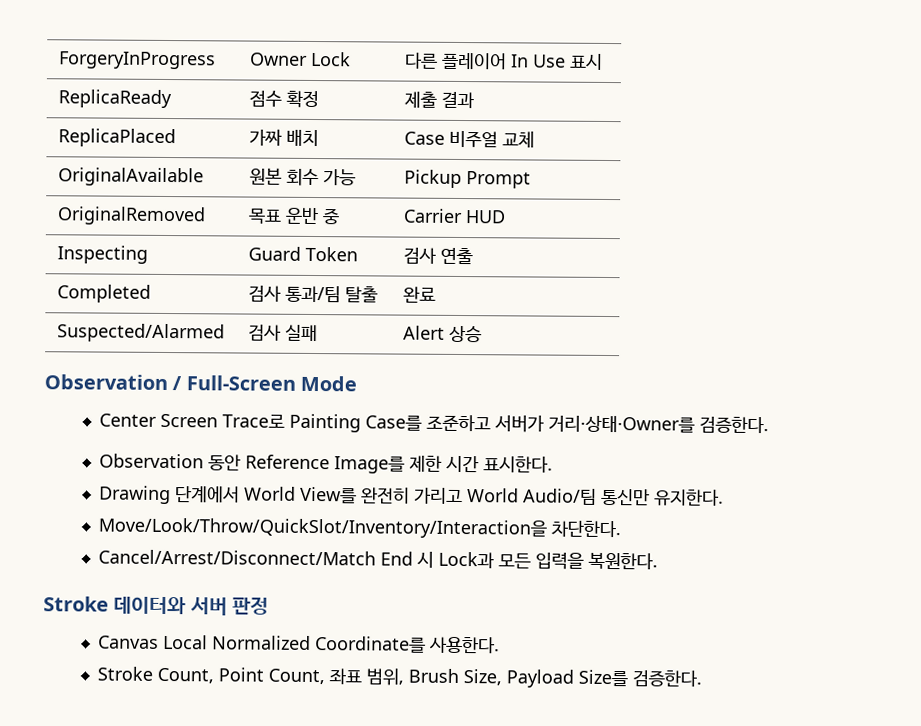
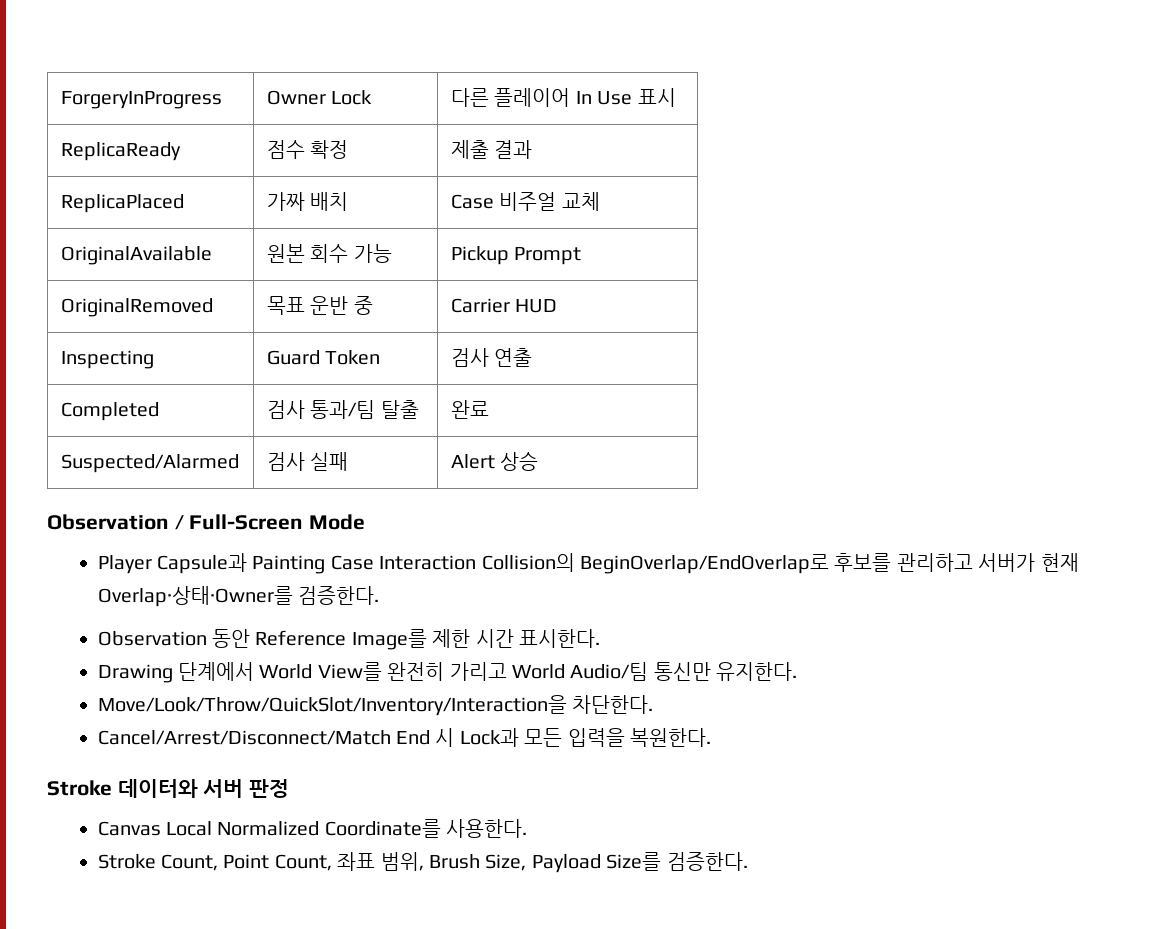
- Center Screen Trace로 Painting Case를 조준하고 서버가 거리·상태·Owner를 검증한다.
+ Player Capsule과 Painting Case Interaction Collision의 BeginOverlap/EndOverlap로 후보를 관리하고 서버가 현재 Overlap·상태·Owner를 검증한다.

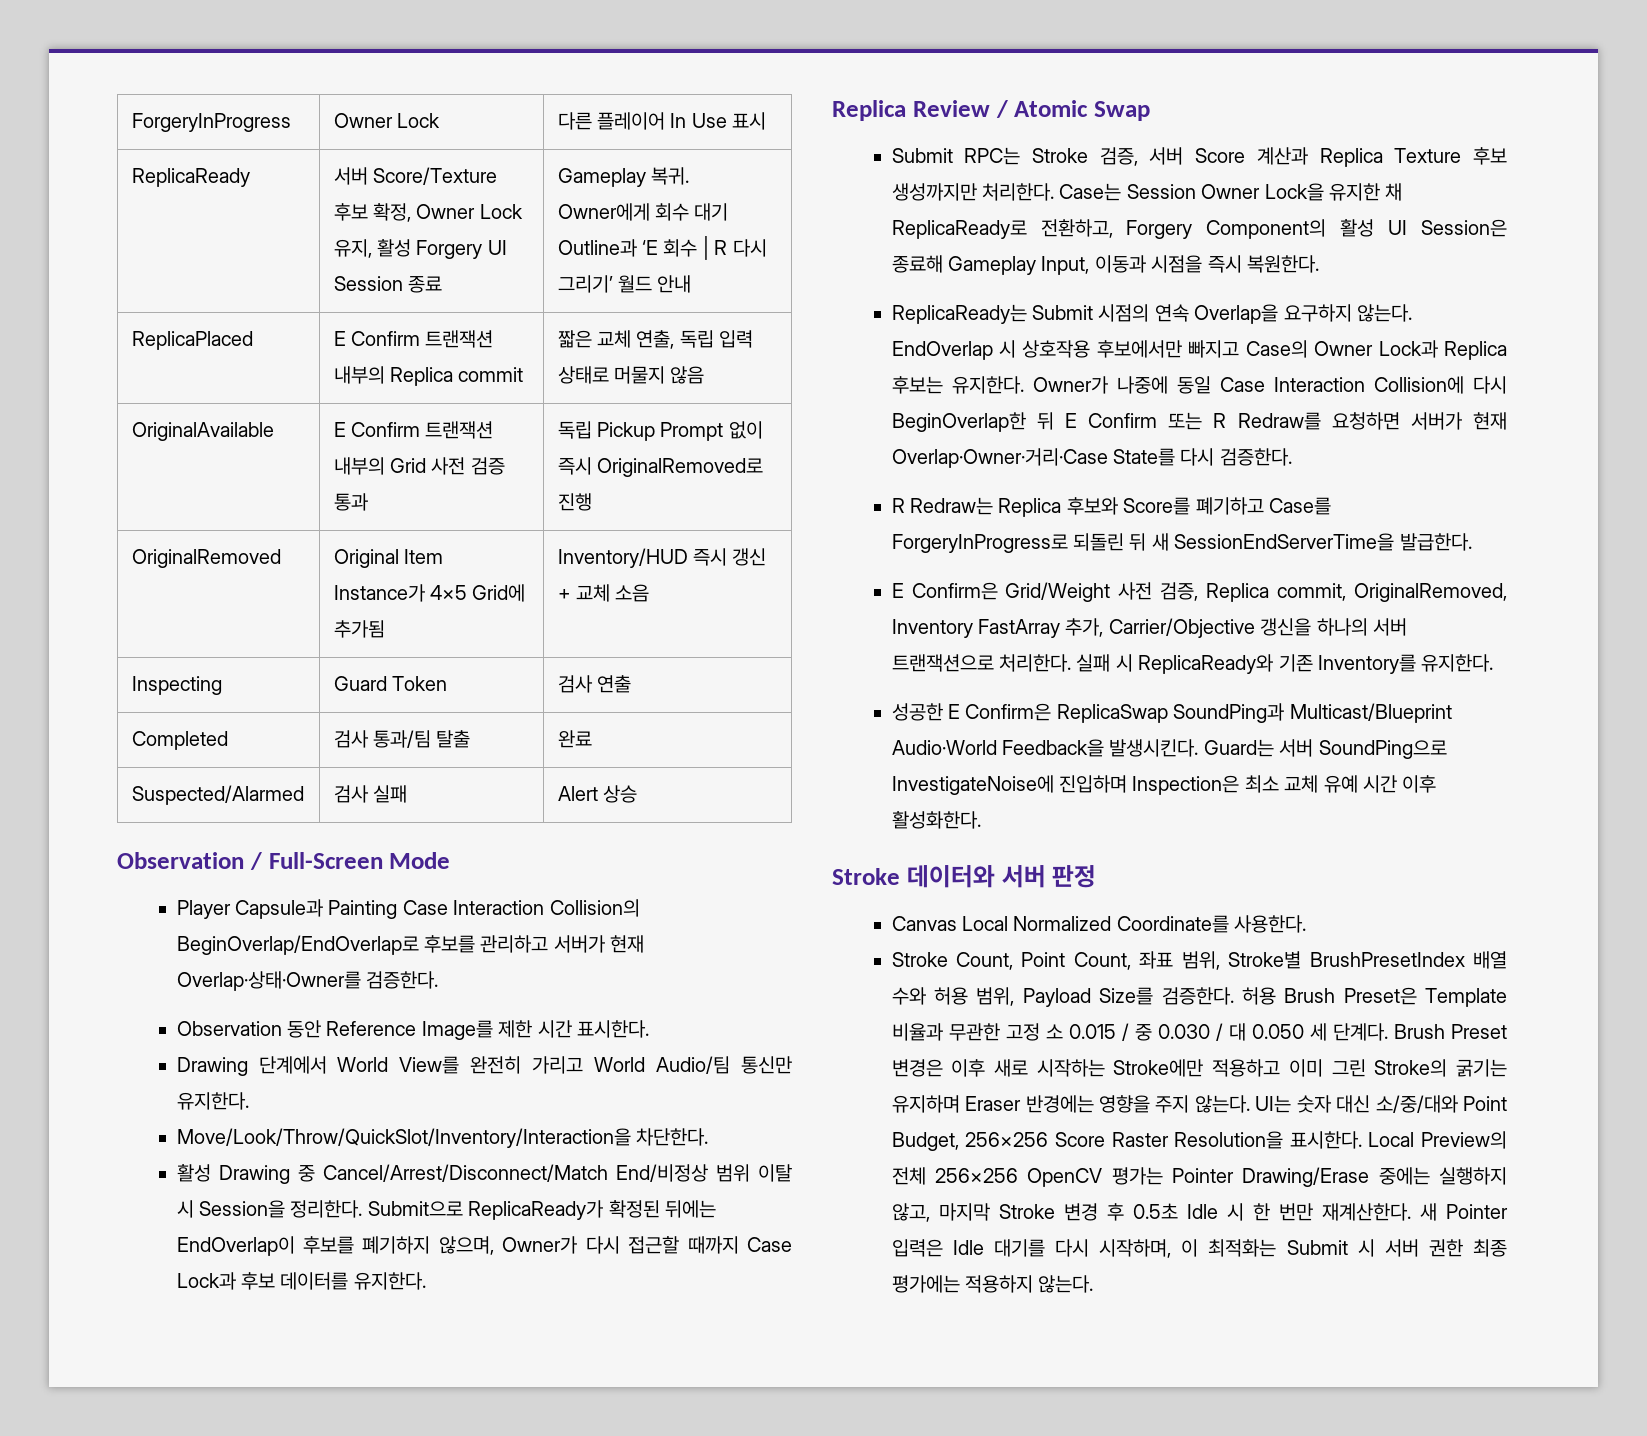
- ReplicaReady | 점수 확정 | 제출 결과
- ReplicaPlaced | 가짜 배치 | Case 비주얼 교체
- OriginalAvailable | 원본 회수 가능 | Pickup Prompt
- OriginalRemoved | 목표 운반 중 | Carrier HUD
+ ReplicaReady | 서버 Score/Texture 후보 확정, Owner Lock 유지, 활성 Forgery UI Session 종료 | Gameplay 복귀. Owner에게 회수 대기 Outline과 ‘E 회수 | R 다시 그리기’ 월드 안내
+ ReplicaPlaced | E Confirm 트랜잭션 내부의 Replica commit | 짧은 교체 연출, 독립 입력 상태로 머물지 않음
+ OriginalAvailable | E Confirm 트랜잭션 내부의 Grid 사전 검증 통과 | 독립 Pickup Prompt 없이 즉시 OriginalRemoved로 진행
+ OriginalRemoved | Original Item Instance가 4×5 Grid에 추가됨 | Inventory/HUD 즉시 갱신 + 교체 소음
- Cancel/Arrest/Disconnect/Match End 시 Lock과 모든 입력을 복원한다.
+ 활성 Drawing 중 Cancel/Arrest/Disconnect/Match End/비정상 범위 이탈 시 Session을 정리한다. Submit으로 ReplicaReady가 확정된 뒤에는 EndOverlap이 후보를 폐기하지 않으며, Owner가 다시 접근할 때까지 Case Lock과 후보 데이터를 유지한다.
+ Replica Review / Atomic Swap
+ Submit RPC는 Stroke 검증, 서버 Score 계산과 Replica Texture 후보 생성까지만 처리한다. Case는 Session Owner Lock을 유지한 채 ReplicaReady로 전환하고, Forgery Component의 활성 UI Session은 종료해 Gameplay Input, 이동과 시점을 즉시 복원한다.
+ ReplicaReady는 Submit 시점의 연속 Overlap을 요구하지 않는다. EndOverlap 시 상호작용 후보에서만 빠지고 Case의 Owner Lock과 Replica 후보는 유지한다. Owner가 나중에 동일 Case Interaction Collision에 다시 BeginOverlap한 뒤 E Confirm 또는 R Redraw를 요청하면 서버가 현재 Overlap·Owner·거리·Case State를 다시 검증한다.
+ R Redraw는 Replica 후보와 Score를 폐기하고 Case를 ForgeryInProgress로 되돌린 뒤 새 SessionEndServerTime을 발급한다.
+ E Confirm은 Grid/Weight 사전 검증, Replica commit, OriginalRemoved, Inventory FastArray 추가, Carrier/Objective 갱신을 하나의 서버 트랜잭션으로 처리한다. 실패 시 ReplicaReady와 기존 Inventory를 유지한다.
+ 성공한 E Confirm은 ReplicaSwap SoundPing과 Multicast/Blueprint Audio·World Feedback을 발생시킨다. Guard는 서버 SoundPing으로 InvestigateNoise에 진입하며 Inspection은 최소 교체 유예 시간 이후 활성화한다.
- Stroke Count, Point Count, 좌표 범위, Brush Size, Payload Size를 검증한다.
+ Stroke Count, Point Count, 좌표 범위, Stroke별 BrushPresetIndex 배열 수와 허용 범위, Payload Size를 검증한다. 허용 Brush Preset은 Template 비율과 무관한 고정 소 0.015 / 중 0.030 / 대 0.050 세 단계다. Brush Preset 변경은 이후 새로 시작하는 Stroke에만 적용하고 이미 그린 Stroke의 굵기는 유지하며 Eraser 반경에는 영향을 주지 않는다. UI는 숫자 대신 소/중/대와 Point Budget, 256×256 Score Raster Resolution을 표시한다. Local Preview의 전체 256×256 OpenCV 평가는 Pointer Drawing/Erase 중에는 실행하지 않고, 마지막 Stroke 변경 후 0.5초 Idle 시 한 번만 재계산한다. 새 Pointer 입력은 Idle 대기를 다시 시작하며, 이 최적화는 Submit 시 서버 권한 최종 평가에는 적용하지 않는다.

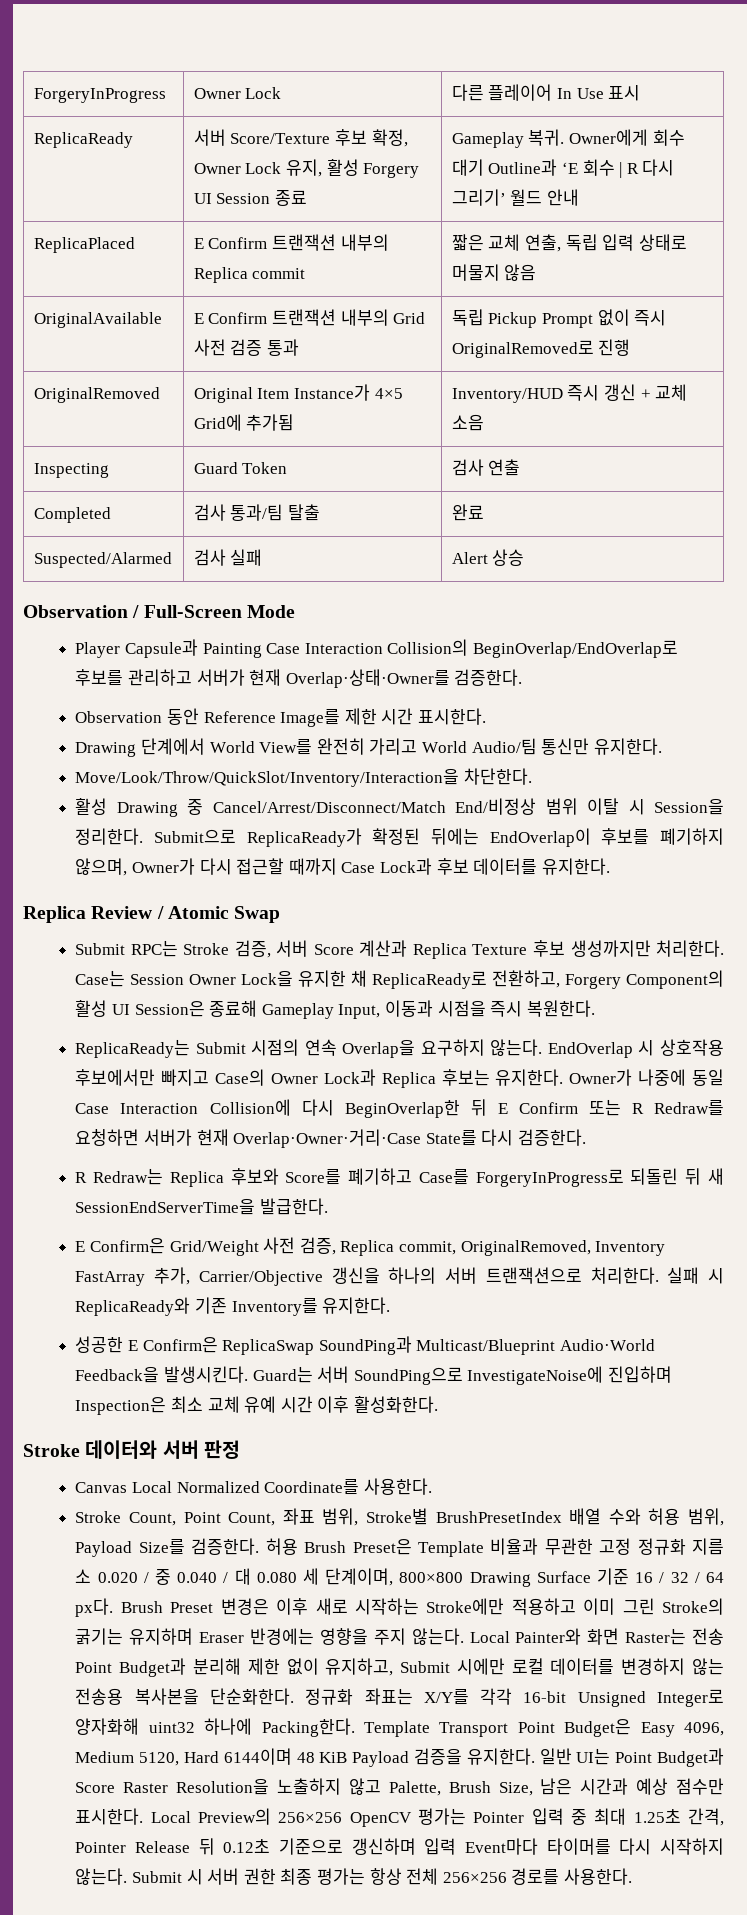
- 허용 Brush Preset은 Template 비율과 무관한 고정 소 0.015 / 중 0.030 / 대 0.050 세 단계다.
+ 허용 Brush Preset은 Template 비율과 무관한 고정 정규화 지름 소 0.020 / 중 0.040 / 대 0.080 세 단계이며, 800×800 Drawing Surface 기준 16 / 32 / 64 px다.
- UI는 숫자 대신 소/중/대와 Point Budget, 256×256 Score Raster Resolution을 표시한다.
+ Local Painter와 화면 Raster는 전송 Point Budget과 분리해 제한 없이 유지하고, Submit 시에만 로컬 데이터를 변경하지 않는 전송용 복사본을 단순화한다. 정규화 좌표는 X/Y를 각각 16-bit Unsigned Integer로 양자화해 uint32 하나에 Packing한다. Template Transport Point Budget은 Easy 4096, Medium 5120, Hard 6144이며 48 KiB Payload 검증을 유지한다. 일반 UI는 Point Budget과 Score Raster Resolution을 노출하지 않고 Palette, Brush Size, 남은 시간과 예상 점수만 표시한다.
- Local Preview의 전체 256×256 OpenCV 평가는 Pointer Drawing/Erase 중에는 실행하지 않고, 마지막 Stroke 변경 후 0.5초 Idle 시 한 번만 재계산한다. 새 Pointer 입력은 Idle 대기를 다시 시작하며, 이 최적화는 Submit 시 서버 권한 최종 평가에는 적용하지 않는다.
+ Local Preview의 256×256 OpenCV 평가는 Pointer 입력 중 최대 1.25초 간격, Pointer Release 뒤 0.12초 기준으로 갱신하며 입력 Event마다 타이머를 다시 시작하지 않는다. Submit 시 서버 권한 최종 평가는 항상 전체 256×256 경로를 사용한다.

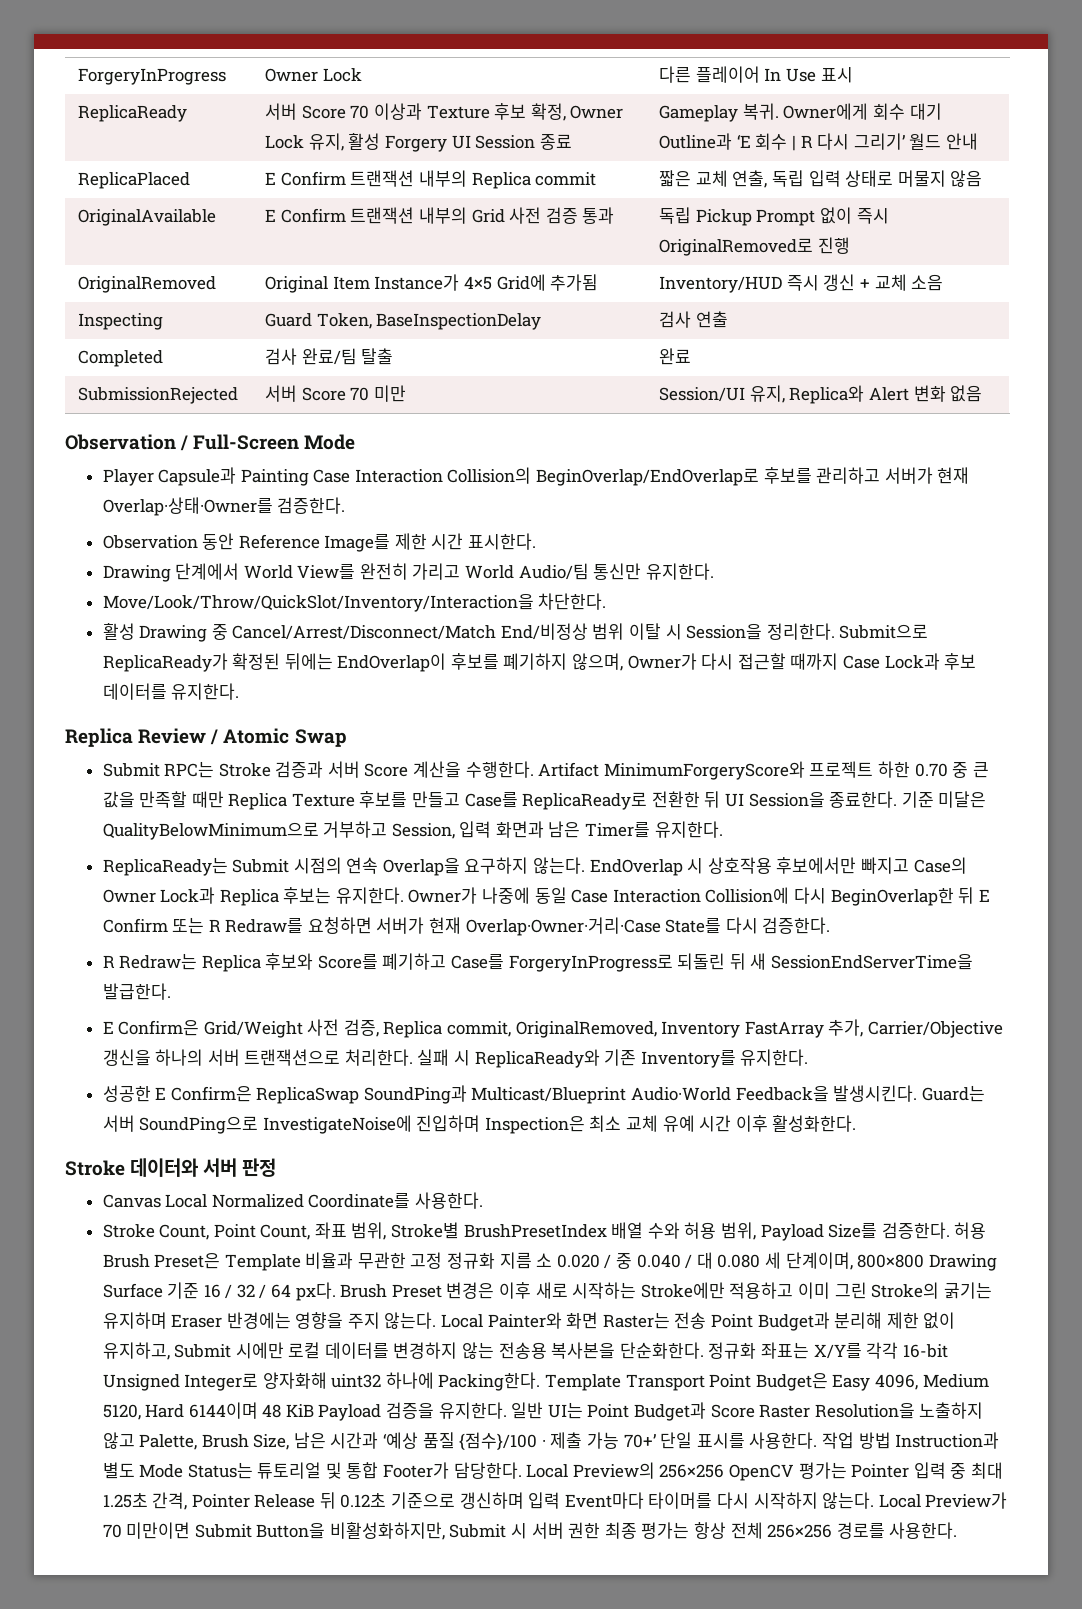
- ReplicaReady | 서버 Score/Texture 후보 확정, Owner Lock 유지, 활성 Forgery UI Session 종료 | Gameplay 복귀. Owner에게 회수 대기 Outline과 ‘E 회수 | R 다시 그리기’ 월드 안내
+ ReplicaReady | 서버 Score 70 이상과 Texture 후보 확정, Owner Lock 유지, 활성 Forgery UI Session 종료 | Gameplay 복귀. Owner에게 회수 대기 Outline과 ‘E 회수 | R 다시 그리기’ 월드 안내
- Inspecting | Guard Token | 검사 연출
+ Inspecting | Guard Token, BaseInspectionDelay | 검사 연출
- Completed | 검사 통과/팀 탈출 | 완료
+ Completed | 검사 완료/팀 탈출 | 완료
- Suspected/Alarmed | 검사 실패 | Alert 상승
+ SubmissionRejected | 서버 Score 70 미만 | Session/UI 유지, Replica와 Alert 변화 없음
- Submit RPC는 Stroke 검증, 서버 Score 계산과 Replica Texture 후보 생성까지만 처리한다. Case는 Session Owner Lock을 유지한 채 ReplicaReady로 전환하고, Forgery Component의 활성 UI Session은 종료해 Gameplay Input, 이동과 시점을 즉시 복원한다.
+ Submit RPC는 Stroke 검증과 서버 Score 계산을 수행한다. Artifact MinimumForgeryScore와 프로젝트 하한 0.70 중 큰 값을 만족할 때만 Replica Texture 후보를 만들고 Case를 ReplicaReady로 전환한 뒤 UI Session을 종료한다. 기준 미달은 QualityBelowMinimum으로 거부하고 Session, 입력 화면과 남은 Timer를 유지한다.
- 일반 UI는 Point Budget과 Score Raster Resolution을 노출하지 않고 Palette, Brush Size, 남은 시간과 예상 점수만 표시한다.
+ 일반 UI는 Point Budget과 Score Raster Resolution을 노출하지 않고 Palette, Brush Size, 남은 시간과 ‘예상 품질 {점수}/100 · 제출 가능 70+’ 단일 표시를 사용한다. 작업 방법 Instruction과 별도 Mode Status는 튜토리얼 및 통합 Footer가 담당한다.
- Submit 시 서버 권한 최종 평가는 항상 전체 256×256 경로를 사용한다.
+ Local Preview가 70 미만이면 Submit Button을 비활성화하지만, Submit 시 서버 권한 최종 평가는 항상 전체 256×256 경로를 사용한다.

